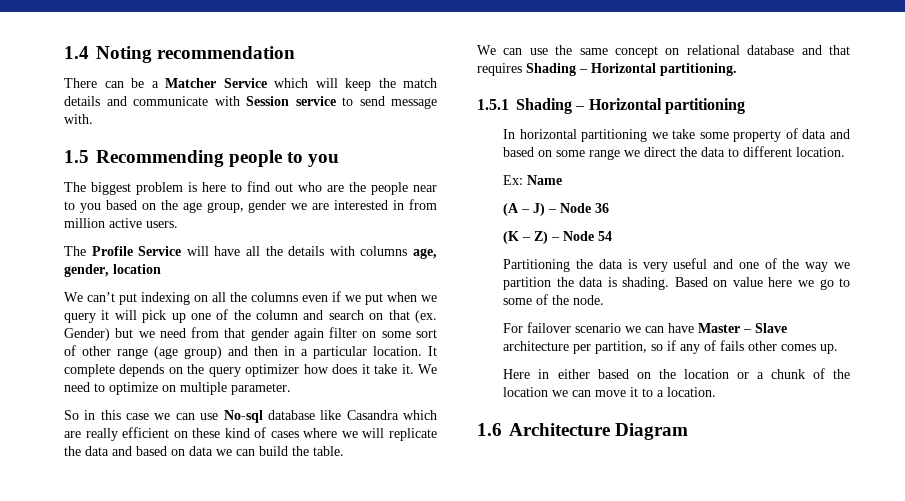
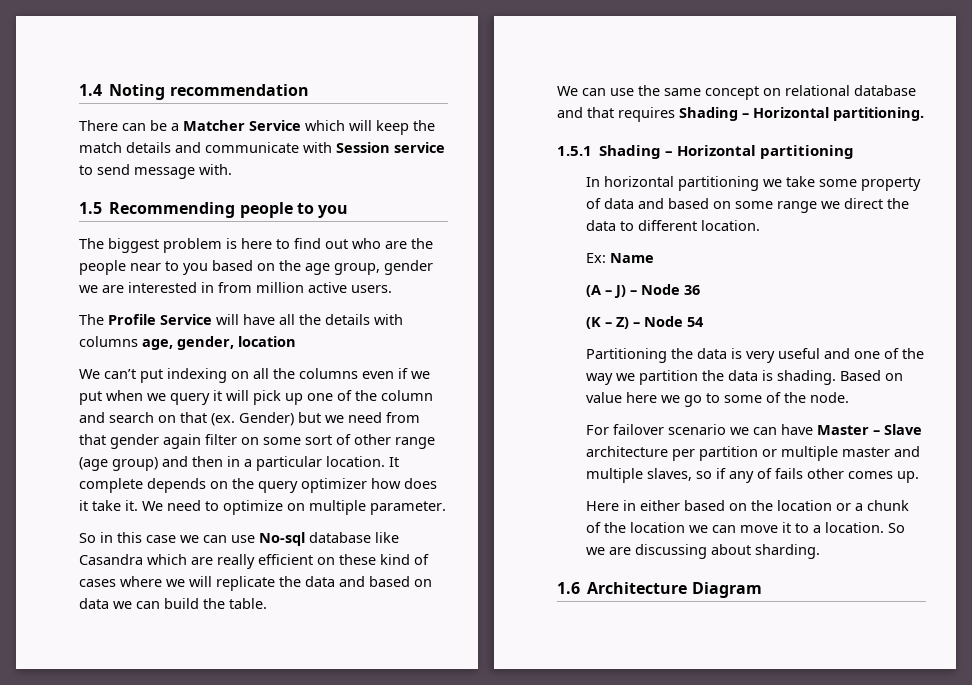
- For failover scenario we can have Master – Slave architecture per partition, so if any of fails other comes up.
+ For failover scenario we can have Master – Slave architecture per partition or multiple master and multiple slaves, so if any of fails other comes up.
+ So we are discussing about sharding.

